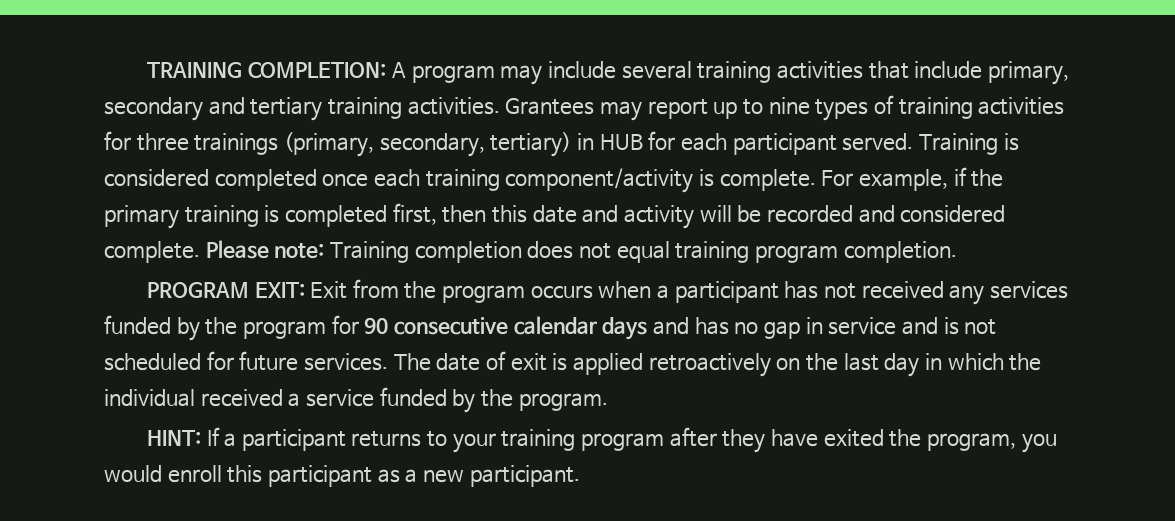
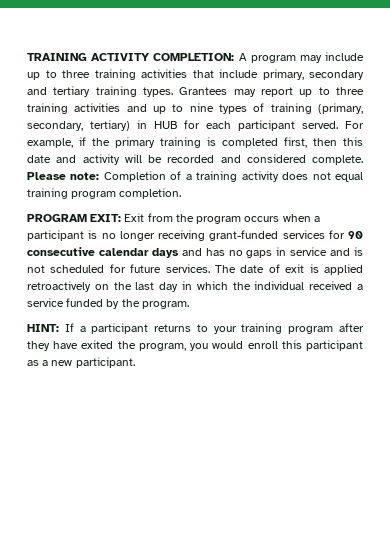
- TRAINING COMPLETION: A program may include several training activities that include primary, secondary and tertiary training activities.
+ TRAINING ACTIVITY COMPLETION: A program may include up to three training activities that include primary, secondary and tertiary training types.
- Grantees may report up to nine types of training activities for three trainings (primary, secondary, tertiary) in HUB for each participant served.
+ Grantees may report up to three training activities and up to nine types of training (primary, secondary, tertiary) in HUB for each participant served.
- Training is considered completed once each training component/activity is complete.
- Please note: Training completion does not equal training program completion.
+ Please note: Completion of a training activity does not equal training program completion.
- PROGRAM EXIT: Exit from the program occurs when a participant has not received any services funded by the program for 90 consecutive calendar days and has no gap in service and is not scheduled for future services.
+ PROGRAM EXIT: Exit from the program occurs when a participant is no longer receiving grant-funded services for 90 consecutive calendar days and has no gaps in service and is not scheduled for future services.

